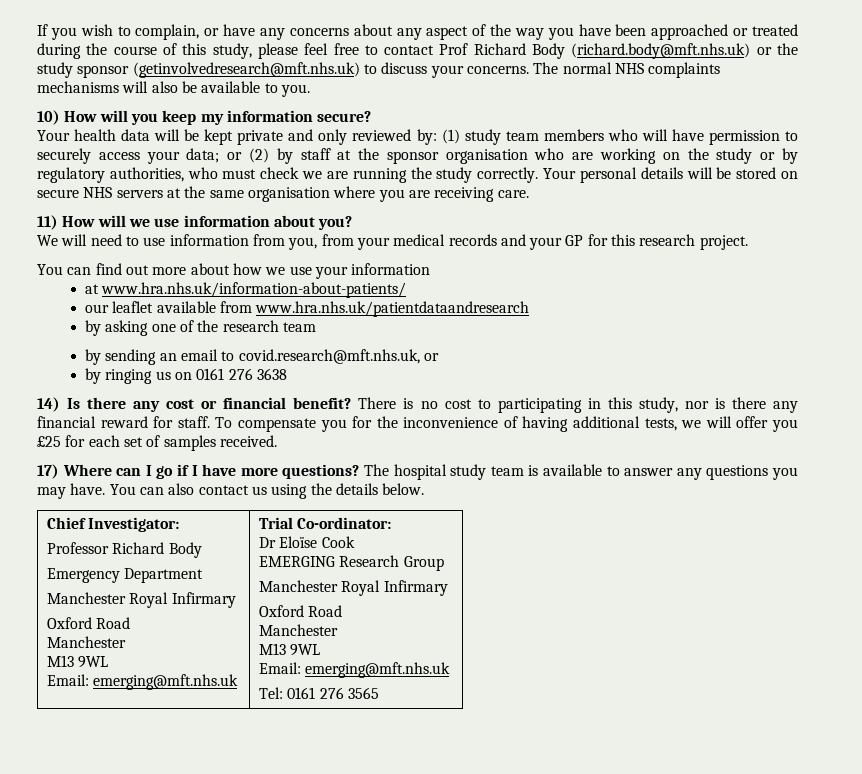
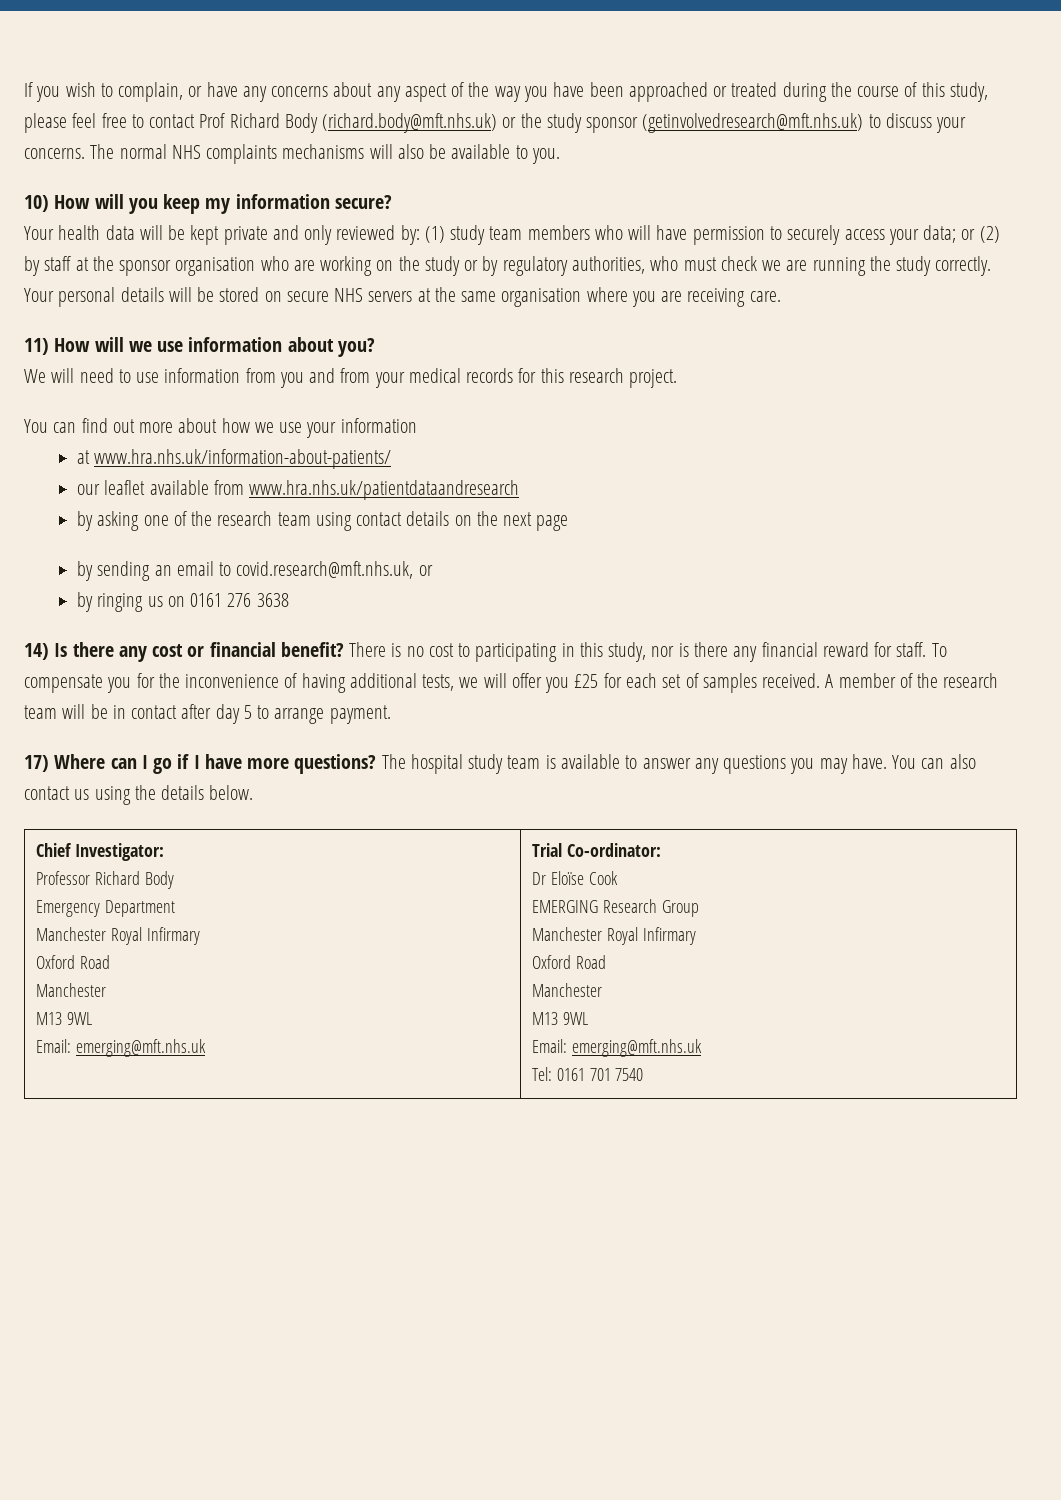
- We will need to use information from you, from your medical records and your GP for this research project.
+ We will need to use information from you and from your medical records for this research project.
- by asking one of the research team
+ by asking one of the research team using contact details on the next page
+ A member of the research team will be in contact after day 5 to arrange payment.
  Chief Investigator:
  Professor Richard Body
  Emergency Department
  Manchester Royal Infirmary
  Oxford Road
  Manchester
  M13 9WL
  Email: emerging@mft.nhs.uk | Trial Co-ordinator:
  Dr Eloïse Cook
  EMERGING Research Group
  Manchester Royal Infirmary
  Oxford Road
  Manchester
  M13 9WL
  Email: emerging@mft.nhs.uk
- Tel: 0161 276 3565
+ Tel: 0161 701 7540

